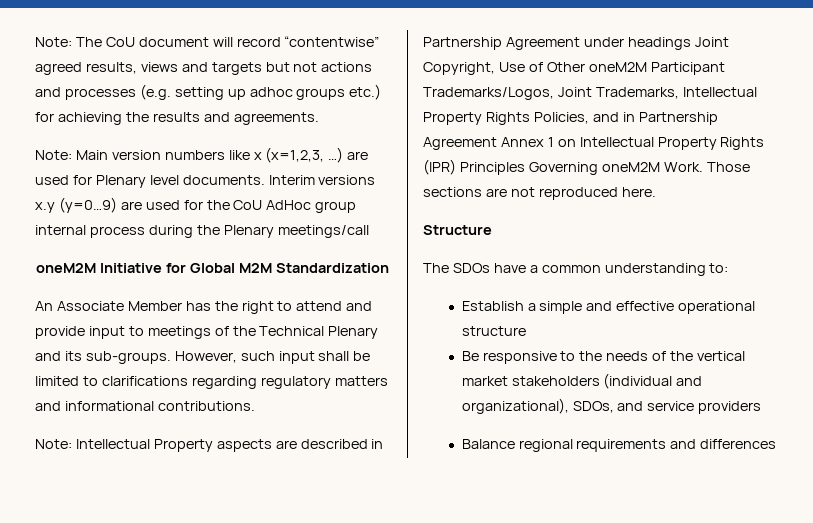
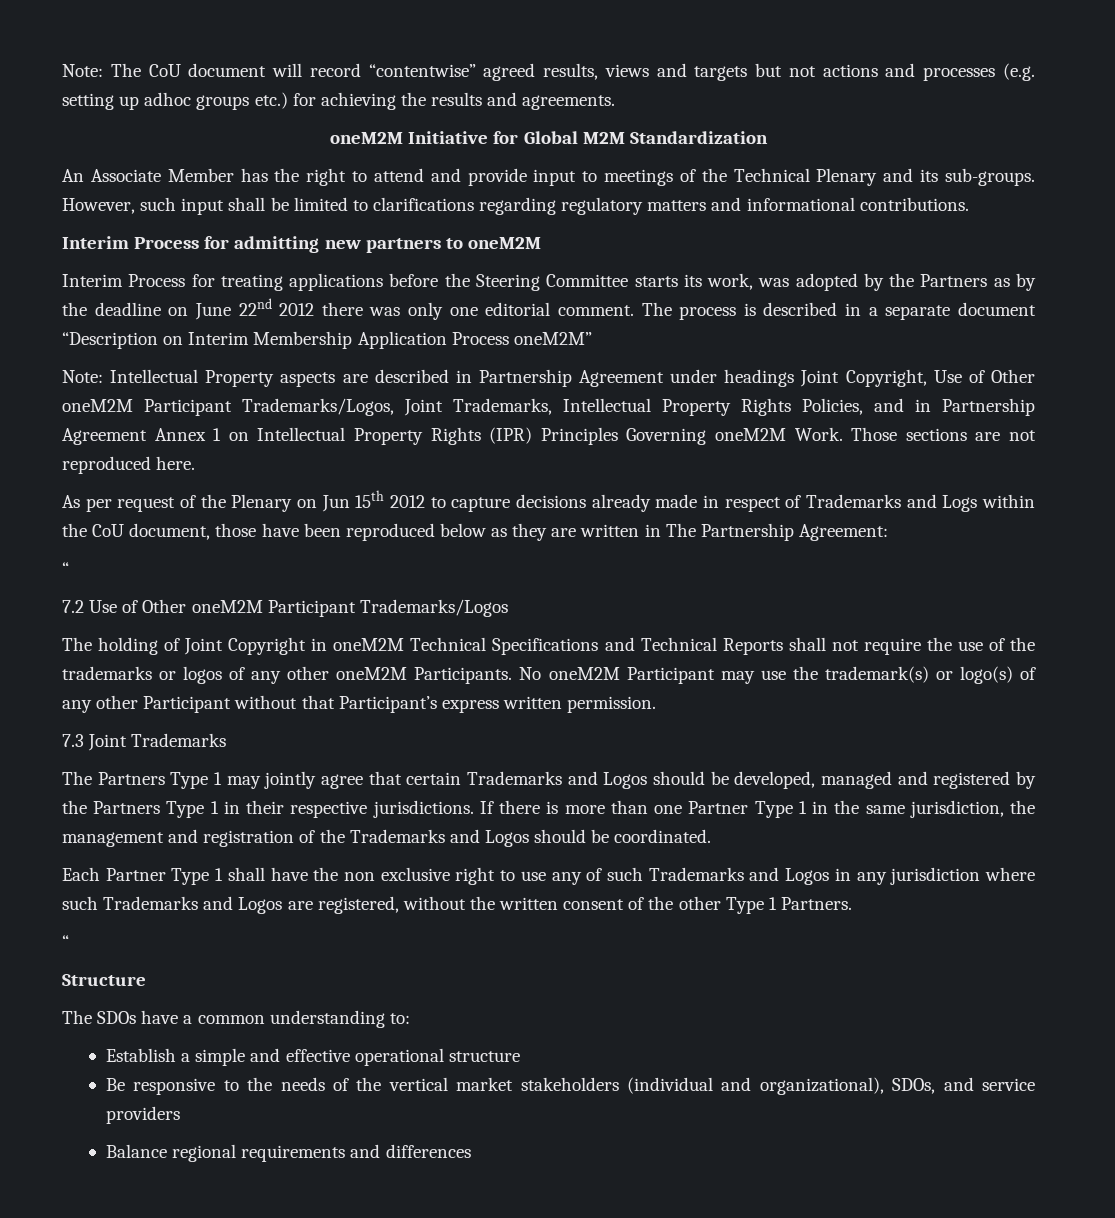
- Note: Main version numbers like x (x=1,2,3, …) are used for Plenary level documents. Interim versions x.y (y=0…9) are used for the CoU AdHoc group internal process during the Plenary meetings/call
+ Interim Process for admitting new partners to oneM2M
+ Interim Process for treating applications before the Steering Committee starts its work, was adopted by the Partners as by the deadline on June 22nd 2012 there was only one editorial comment. The process is described in a separate document “Description on Interim Membership Application Process oneM2M”
+ As per request of the Plenary on Jun 15th 2012 to capture decisions already made in respect of Trademarks and Logs within the CoU document, those have been reproduced below as they are written in The Partnership Agreement:
+ “
+ 7.2 Use of Other oneM2M Participant Trademarks/Logos
+ The holding of Joint Copyright in oneM2M Technical Specifications and Technical Reports shall not require the use of the trademarks or logos of any other oneM2M Participants. No oneM2M Participant may use the trademark(s) or logo(s) of any other Participant without that Participant’s express written permission.
+ 7.3 Joint Trademarks
+ The Partners Type 1 may jointly agree that certain Trademarks and Logos should be developed, managed and registered by the Partners Type 1 in their respective jurisdictions. If there is more than one Partner Type 1 in the same jurisdiction, the management and registration of the Trademarks and Logos should be coordinated.
+ Each Partner Type 1 shall have the non exclusive right to use any of such Trademarks and Logos in any jurisdiction where such Trademarks and Logos are registered, without the written consent of the other Type 1 Partners.
+ “

